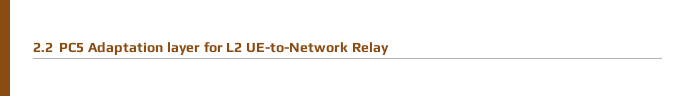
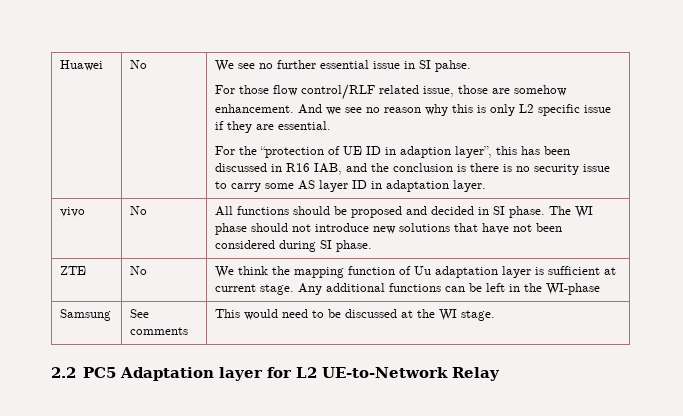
+ Huawei | No | We see no further essential issue in SI pahse.
+ For those flow control/RLF related issue, those are somehow enhancement. And we see no reason why this is only L2 specific issue if they are essential.
+ For the “protection of UE ID in adaption layer”, this has been discussed in R16 IAB, and the conclusion is there is no security issue to carry some AS layer ID in adaptation layer.
+ vivo | No | All functions should be proposed and decided in SI phase. The WI phase should not introduce new solutions that have not been considered during SI phase.
+ ZTE | No | We think the mapping function of Uu adaptation layer is sufficient at current stage. Any additional functions can be left in the WI-phase
+ Samsung | See comments | This would need to be discussed at the WI stage.

